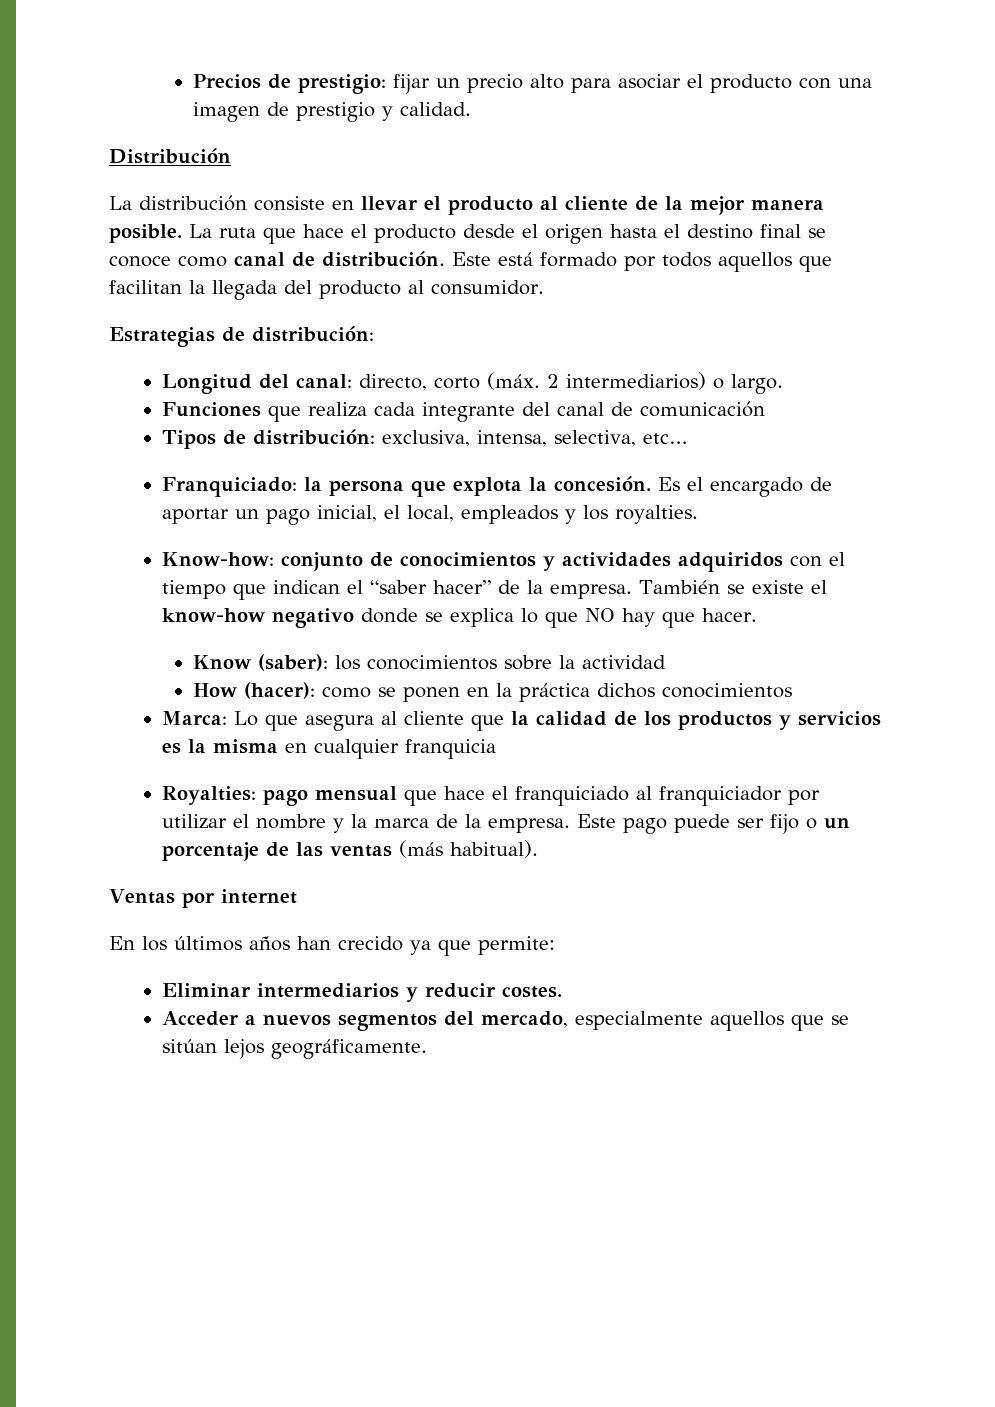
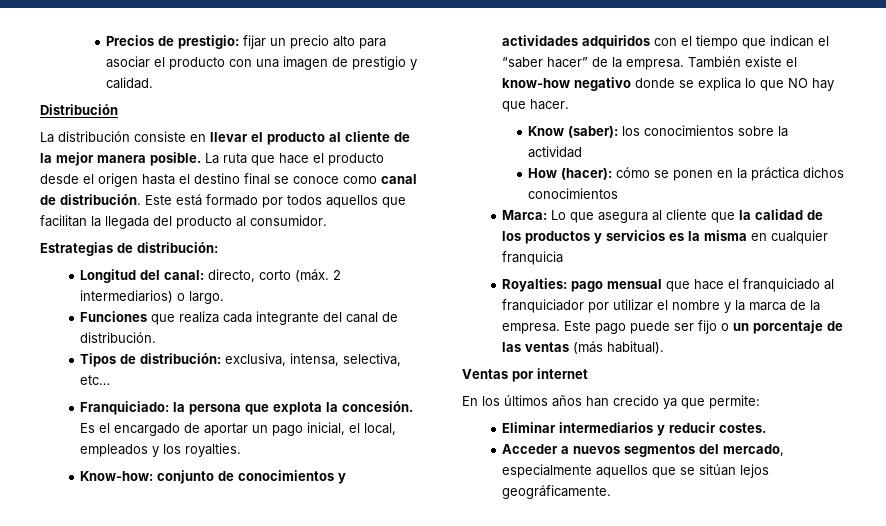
- Funciones que realiza cada integrante del canal de comunicación
+ Funciones que realiza cada integrante del canal de distribución.
- También se existe el know-how negativo donde se explica lo que NO hay que hacer.
+ También existe el know-how negativo donde se explica lo que NO hay que hacer.
- How (hacer): como se ponen en la práctica dichos conocimientos
+ How (hacer): cómo se ponen en la práctica dichos conocimientos

